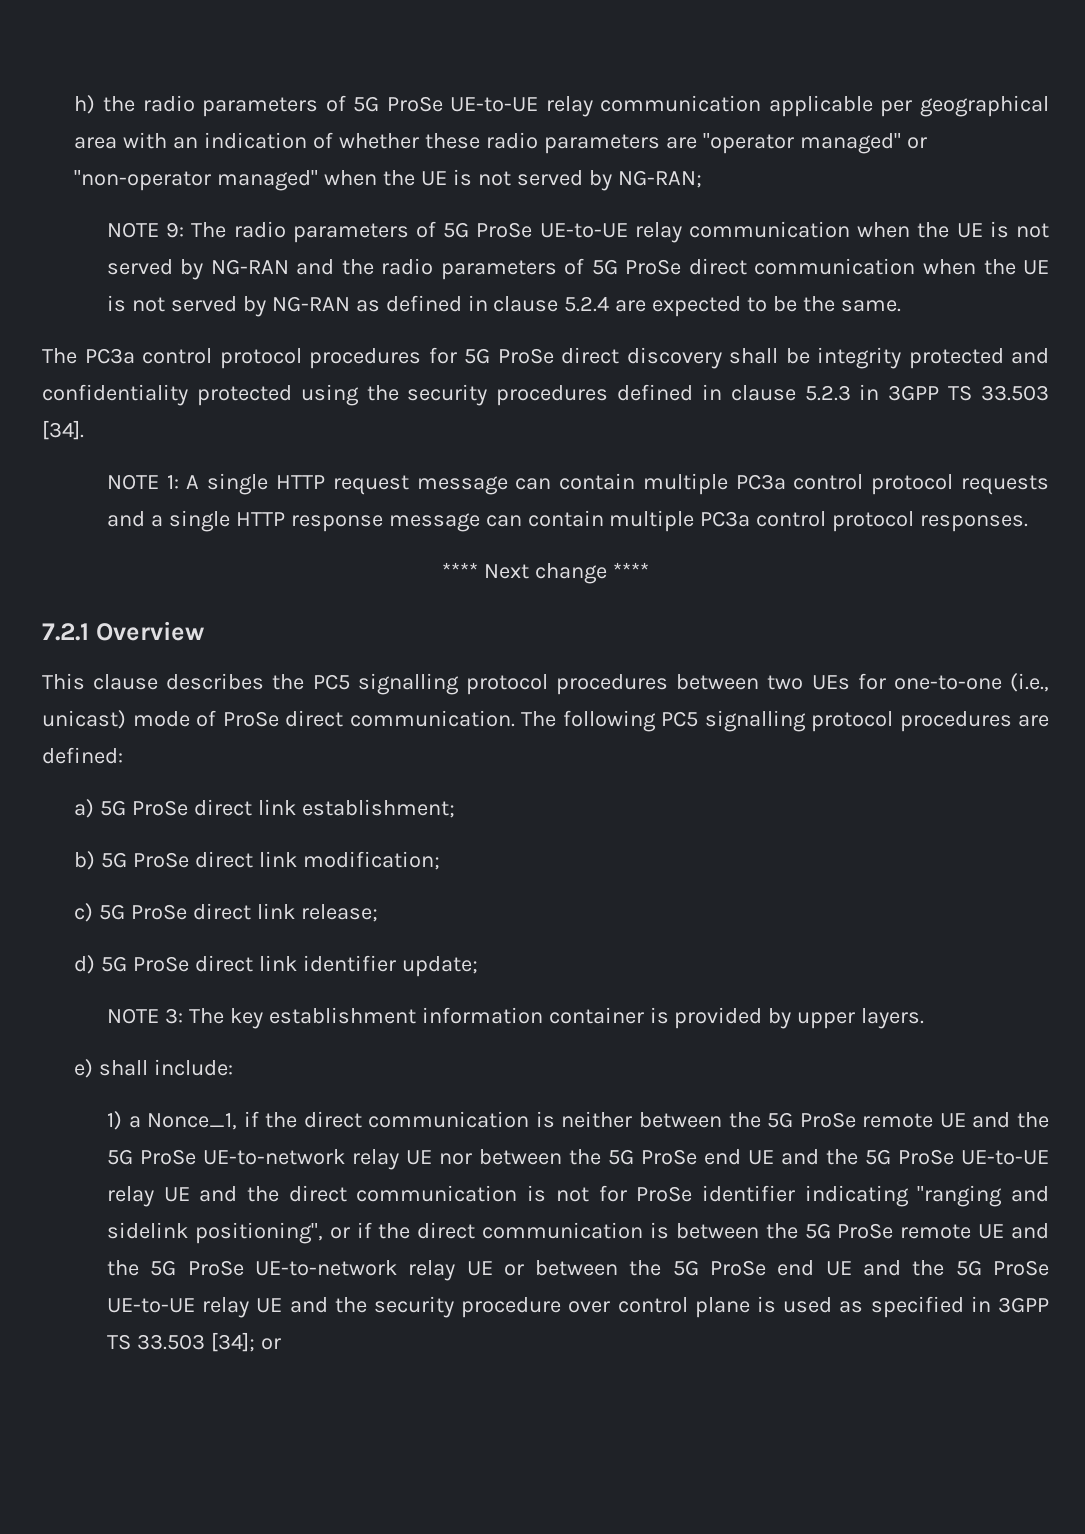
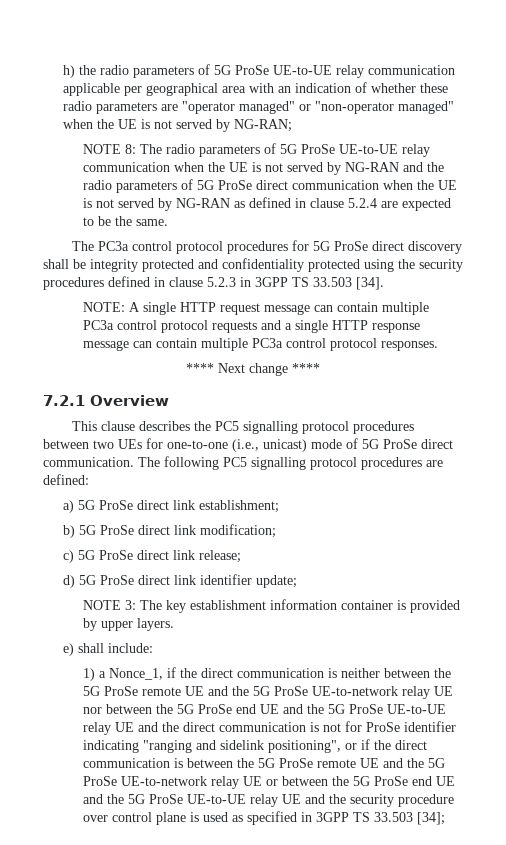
- NOTE 9: The radio parameters of 5G ProSe UE-to-UE relay communication when the UE is not served by NG-RAN and the radio parameters of 5G ProSe direct communication when the UE is not served by NG-RAN as defined in clause 5.2.4 are expected to be the same.
+ NOTE 8: The radio parameters of 5G ProSe UE-to-UE relay communication when the UE is not served by NG-RAN and the radio parameters of 5G ProSe direct communication when the UE is not served by NG-RAN as defined in clause 5.2.4 are expected to be the same.
- NOTE 1: A single HTTP request message can contain multiple PC3a control protocol requests and a single HTTP response message can contain multiple PC3a control protocol responses.
+ NOTE: A single HTTP request message can contain multiple PC3a control protocol requests and a single HTTP response message can contain multiple PC3a control protocol responses.
- This clause describes the PC5 signalling protocol procedures between two UEs for one-to-one (i.e., unicast) mode of ProSe direct communication.
+ This clause describes the PC5 signalling protocol procedures between two UEs for one-to-one (i.e., unicast) mode of 5G ProSe direct communication.
- 1) a Nonce_1, if the direct communication is neither between the 5G ProSe remote UE and the 5G ProSe UE-to-network relay UE nor between the 5G ProSe end UE and the 5G ProSe UE-to-UE relay UE and the direct communication is not for ProSe identifier indicating "ranging and sidelink positioning", or if the direct communication is between the 5G ProSe remote UE and the 5G ProSe UE-to-network relay UE or between the 5G ProSe end UE and the 5G ProSe UE-to-UE relay UE and the security procedure over control plane is used as specified in 3GPP TS 33.503 [34]; or
+ 1) a Nonce_1, if the direct communication is neither between the 5G ProSe remote UE and the 5G ProSe UE-to-network relay UE nor between the 5G ProSe end UE and the 5G ProSe UE-to-UE relay UE and the direct communication is not for ProSe identifier indicating "ranging and sidelink positioning", or if the direct communication is between the 5G ProSe remote UE and the 5G ProSe UE-to-network relay UE or between the 5G ProSe end UE and the 5G ProSe UE-to-UE relay UE and the security procedure over control plane is used as specified in 3GPP TS 33.503 [34];

